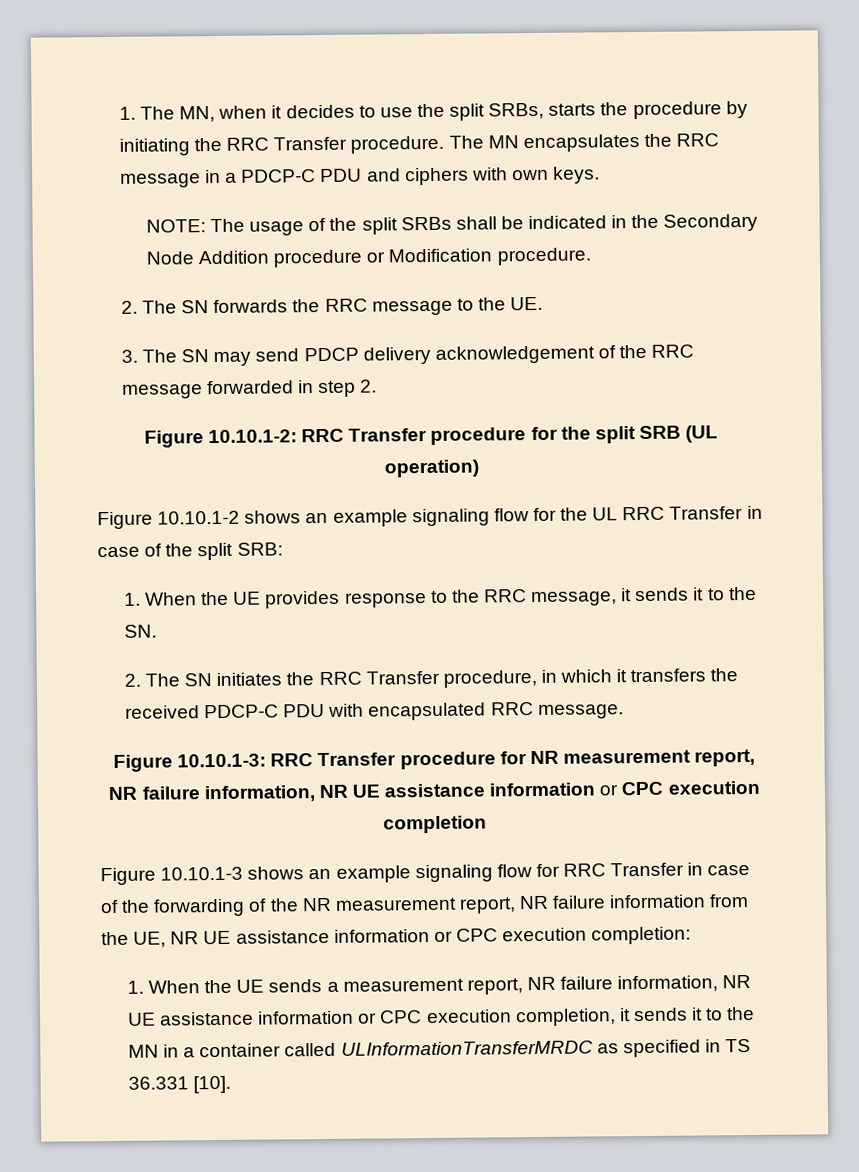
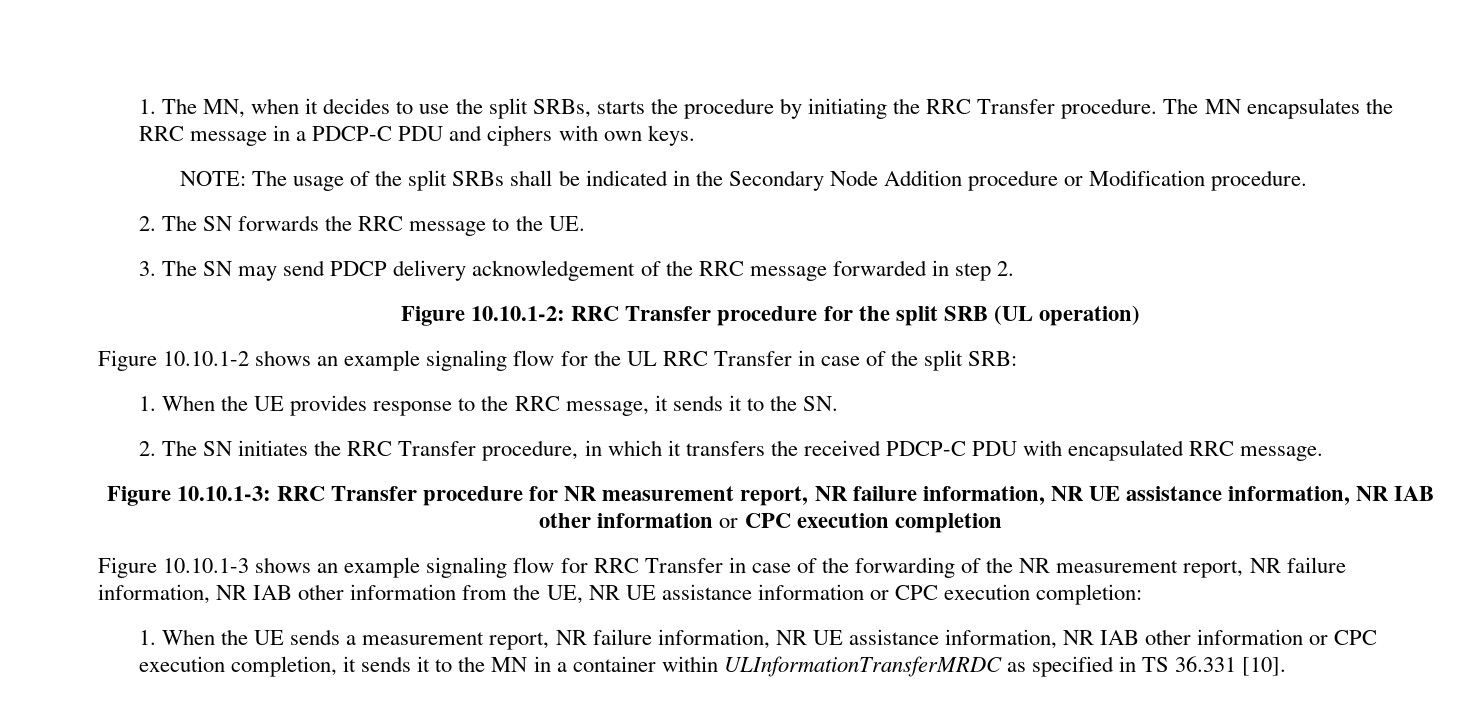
- Figure 10.10.1-3: RRC Transfer procedure for NR measurement report, NR failure information, NR UE assistance information or CPC execution completion
+ Figure 10.10.1-3: RRC Transfer procedure for NR measurement report, NR failure information, NR UE assistance information, NR IAB other information or CPC execution completion
- Figure 10.10.1-3 shows an example signaling flow for RRC Transfer in case of the forwarding of the NR measurement report, NR failure information from the UE, NR UE assistance information or CPC execution completion:
+ Figure 10.10.1-3 shows an example signaling flow for RRC Transfer in case of the forwarding of the NR measurement report, NR failure information, NR IAB other information from the UE, NR UE assistance information or CPC execution completion:
- 1. When the UE sends a measurement report, NR failure information, NR UE assistance information or CPC execution completion, it sends it to the MN in a container called ULInformationTransferMRDC as specified in TS 36.331 [10].
+ 1. When the UE sends a measurement report, NR failure information, NR UE assistance information, NR IAB other information or CPC execution completion, it sends it to the MN in a container within ULInformationTransferMRDC as specified in TS 36.331 [10].

